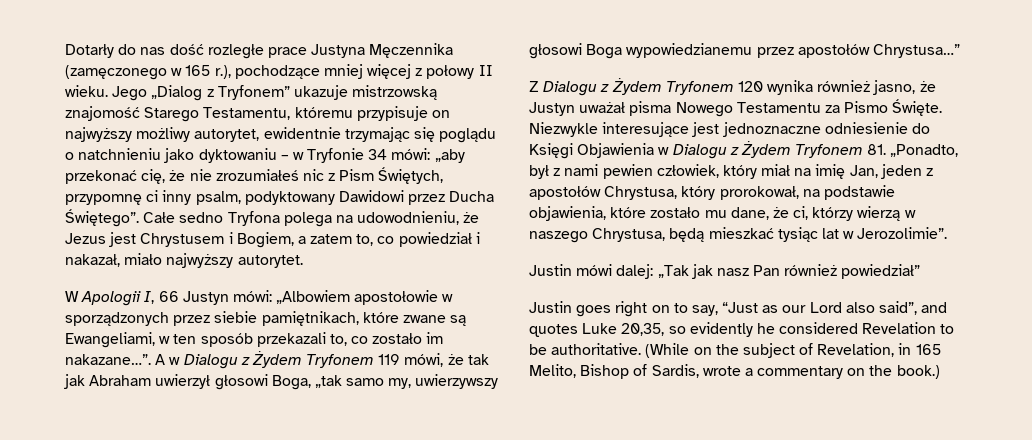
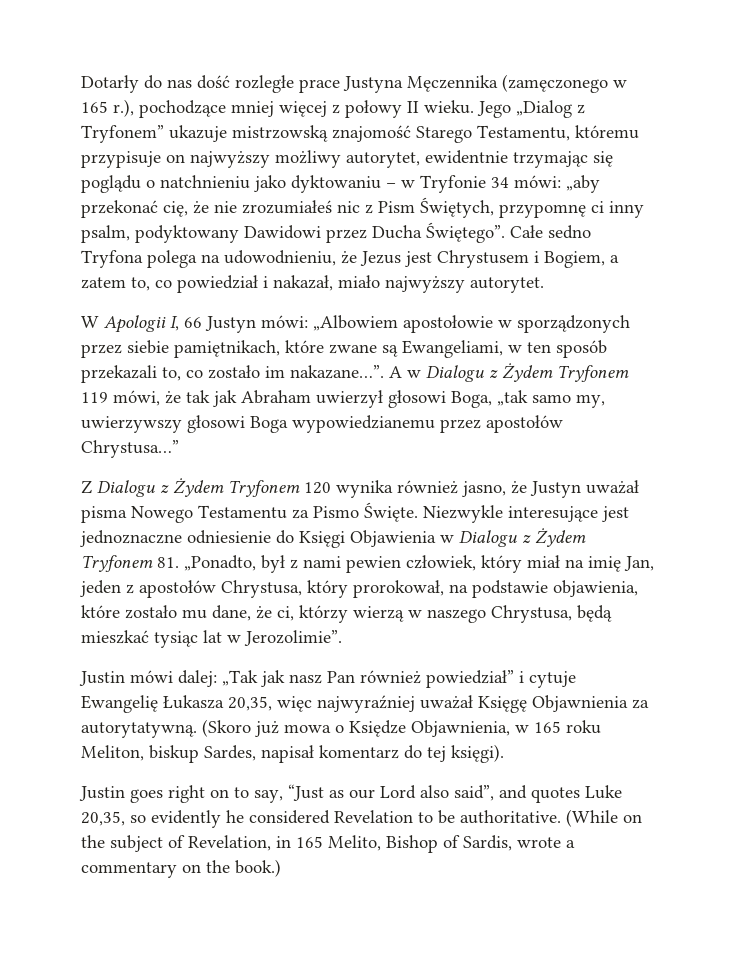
- Justin mówi dalej: „Tak jak nasz Pan również powiedział”
+ Justin mówi dalej: „Tak jak nasz Pan również powiedział” i cytuje Ewangelię Łukasza 20,35, więc najwyraźniej uważał Księgę Objawnienia za autorytatywną. (Skoro już mowa o Księdze Objawnienia, w 165 roku Meliton, biskup Sardes, napisał komentarz do tej księgi).

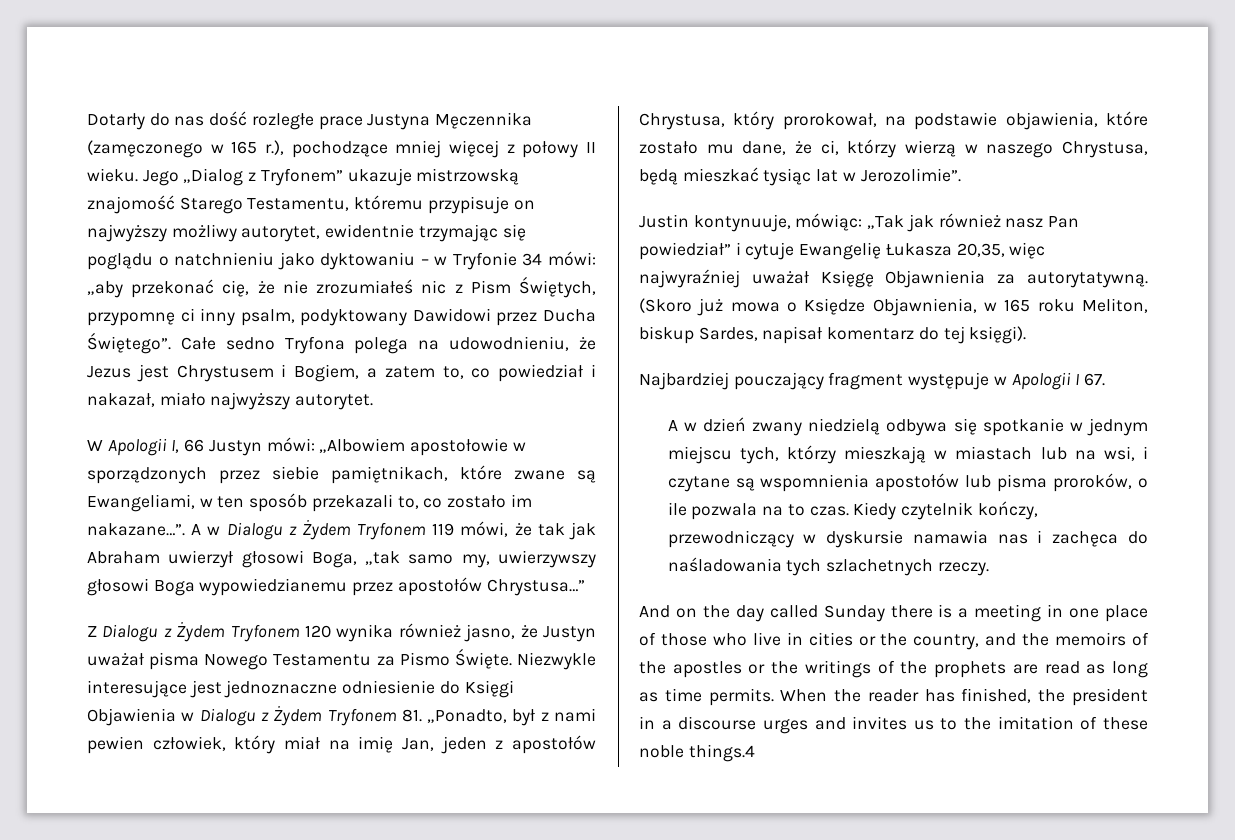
- Justin mówi dalej: „Tak jak nasz Pan również powiedział” i cytuje Ewangelię Łukasza 20,35, więc najwyraźniej uważał Księgę Objawnienia za autorytatywną.
+ Justin kontynuuje, mówiąc: „Tak jak również nasz Pan powiedział” i cytuje Ewangelię Łukasza 20,35, więc najwyraźniej uważał Księgę Objawnienia za autorytatywną.
- Justin goes right on to say, “Just as our Lord also said”, and quotes Luke 20,35, so evidently he considered Revelation to be authoritative. (While on the subject of Revelation, in 165 Melito, Bishop of Sardis, wrote a commentary on the book.)
+ Najbardziej pouczający fragment występuje w Apologii I 67.
+ A w dzień zwany niedzielą odbywa się spotkanie w jednym miejscu tych, którzy mieszkają w miastach lub na wsi, i czytane są wspomnienia apostołów lub pisma proroków, o ile pozwala na to czas. Kiedy czytelnik kończy, przewodniczący w dyskursie namawia nas i zachęca do naśladowania tych szlachetnych rzeczy.
+ And on the day called Sunday there is a meeting in one place of those who live in cities or the country, and the memoirs of the apostles or the writings of the prophets are read as long as time permits. When the reader has finished, the president in a discourse urges and invites us to the imitation of these noble things.4

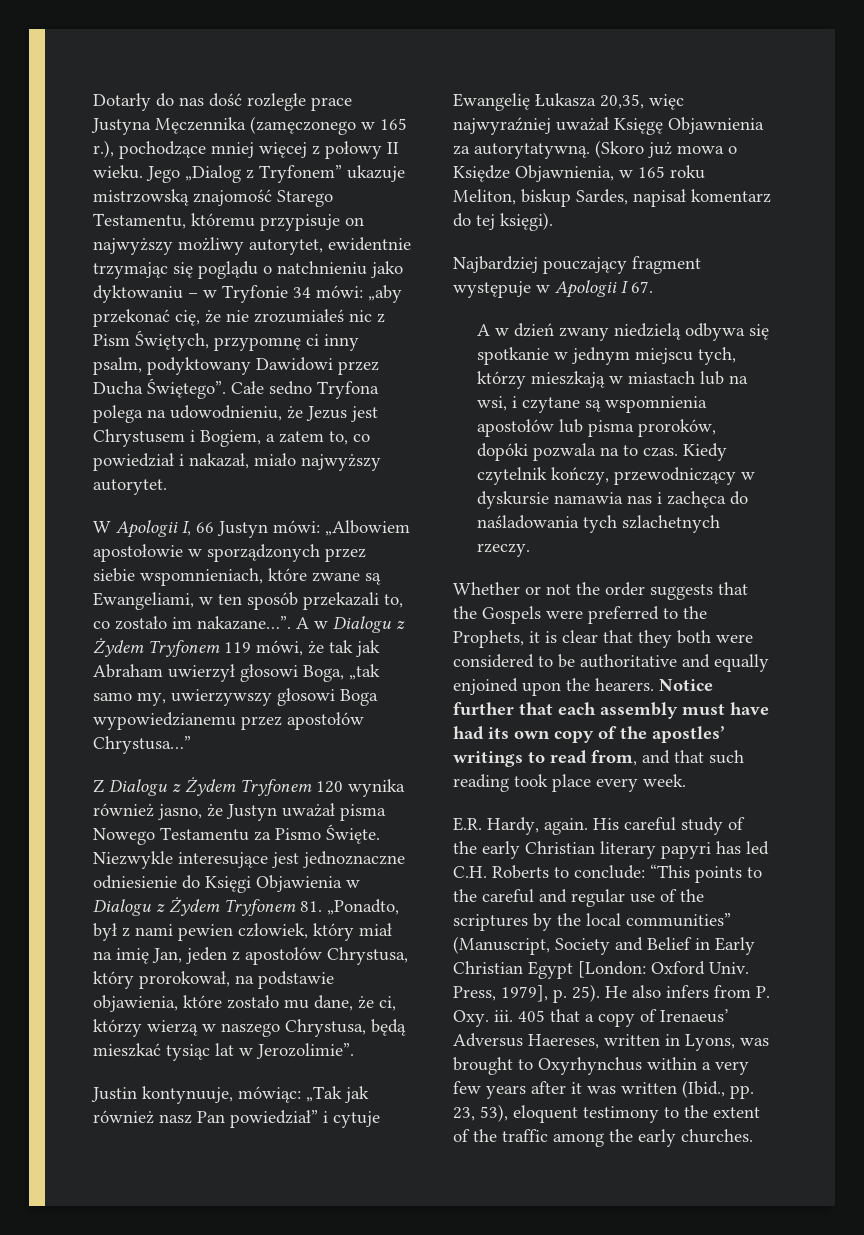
- W Apologii I, 66 Justyn mówi: „Albowiem apostołowie w sporządzonych przez siebie pamiętnikach, które zwane są Ewangeliami, w ten sposób przekazali to, co zostało im nakazane…”.
+ W Apologii I, 66 Justyn mówi: „Albowiem apostołowie w sporządzonych przez siebie wspomnieniach, które zwane są Ewangeliami, w ten sposób przekazali to, co zostało im nakazane…”.
- A w dzień zwany niedzielą odbywa się spotkanie w jednym miejscu tych, którzy mieszkają w miastach lub na wsi, i czytane są wspomnienia apostołów lub pisma proroków, o ile pozwala na to czas.
+ A w dzień zwany niedzielą odbywa się spotkanie w jednym miejscu tych, którzy mieszkają w miastach lub na wsi, i czytane są wspomnienia apostołów lub pisma proroków, dopóki pozwala na to czas.
- And on the day called Sunday there is a meeting in one place of those who live in cities or the country, and the memoirs of the apostles or the writings of the prophets are read as long as time permits. When the reader has finished, the president in a discourse urges and invites us to the imitation of these noble things.4
+ Whether or not the order suggests that the Gospels were preferred to the Prophets, it is clear that they both were considered to be authoritative and equally enjoined upon the hearers. Notice further that each assembly must have had its own copy of the apostles’ writings to read from, and that such reading took place every week.
+ E.R. Hardy, again. His careful study of the early Christian literary papyri has led C.H. Roberts to conclude: “This points to the careful and regular use of the scriptures by the local communities” (Manuscript, Society and Belief in Early Christian Egypt [London: Oxford Univ. Press, 1979], p. 25). He also infers from P. Oxy. iii. 405 that a copy of Irenaeus’ Adversus Haereses, written in Lyons, was brought to Oxyrhynchus within a very few years after it was written (Ibid., pp. 23, 53), eloquent testimony to the extent of the traffic among the early churches.

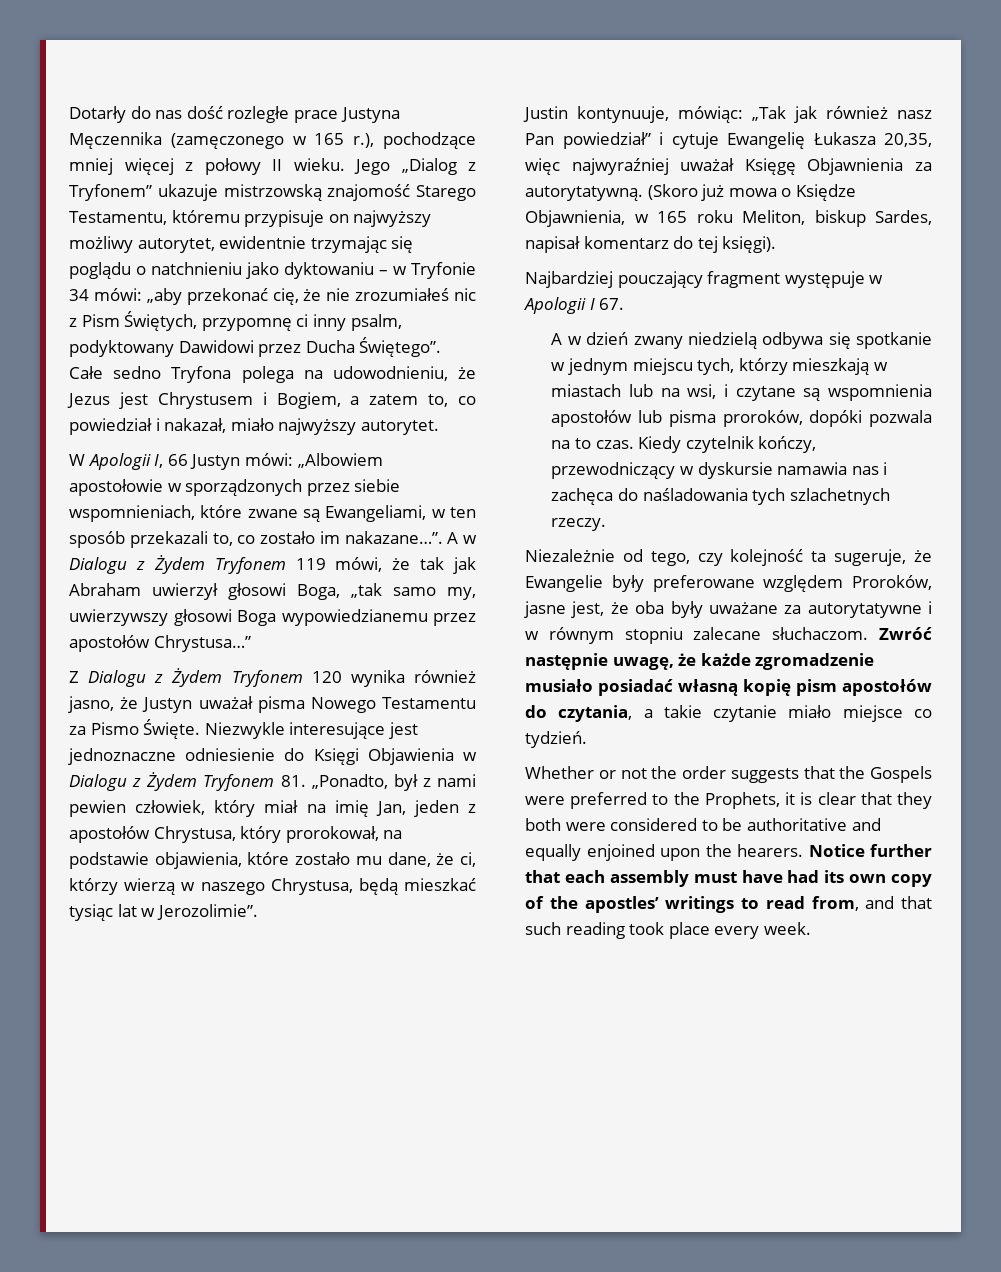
+ Niezależnie od tego, czy kolejność ta sugeruje, że Ewangelie były preferowane względem Proroków, jasne jest, że oba były uważane za autorytatywne i w równym stopniu zalecane słuchaczom. Zwróć następnie uwagę, że każde zgromadzenie musiało posiadać własną kopię pism apostołów do czytania, a takie czytanie miało miejsce co tydzień.
- E.R. Hardy, again. His careful study of the early Christian literary papyri has led C.H. Roberts to conclude: “This points to the careful and regular use of the scriptures by the local communities” (Manuscript, Society and Belief in Early Christian Egypt [London: Oxford Univ. Press, 1979], p. 25). He also infers from P. Oxy. iii. 405 that a copy of Irenaeus’ Adversus Haereses, written in Lyons, was brought to Oxyrhynchus within a very few years after it was written (Ibid., pp. 23, 53), eloquent testimony to the extent of the traffic among the early churches.

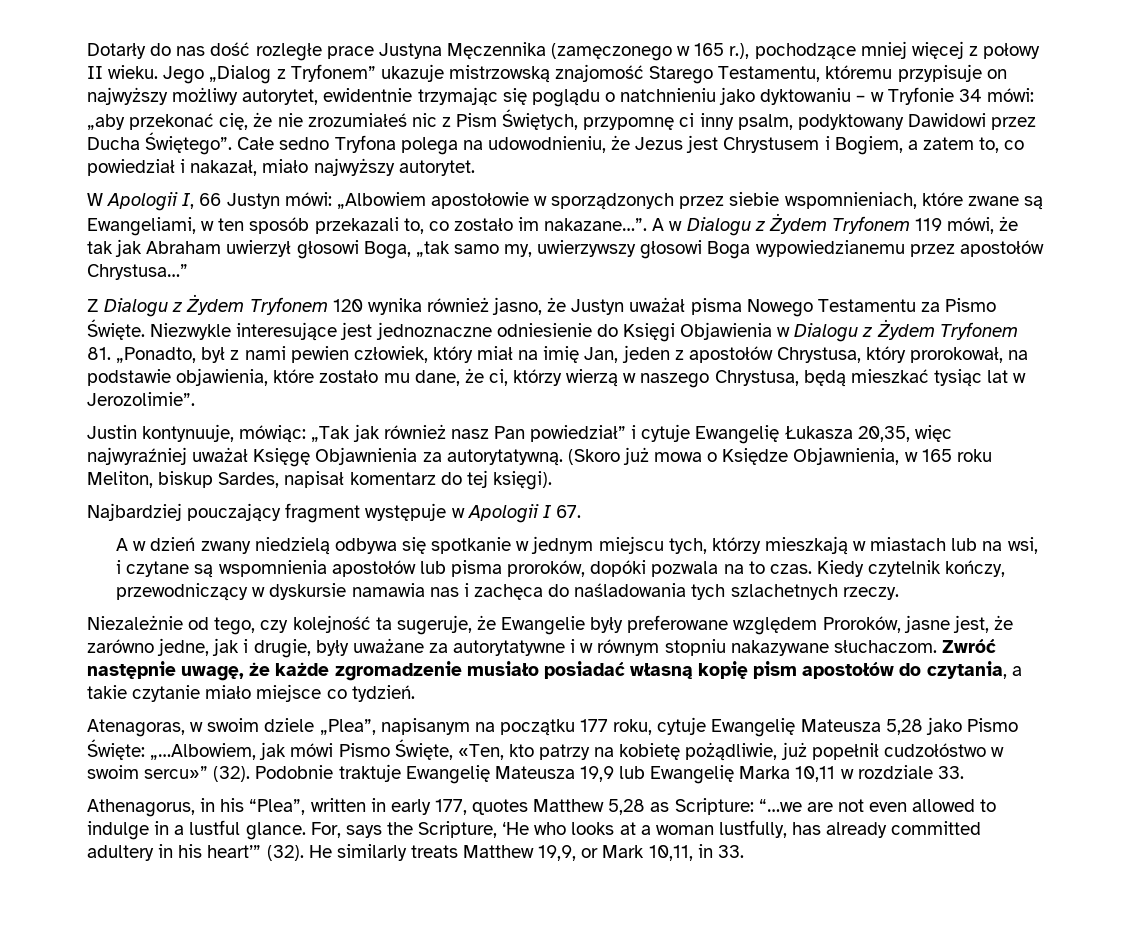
- Niezależnie od tego, czy kolejność ta sugeruje, że Ewangelie były preferowane względem Proroków, jasne jest, że oba były uważane za autorytatywne i w równym stopniu zalecane słuchaczom.
+ Niezależnie od tego, czy kolejność ta sugeruje, że Ewangelie były preferowane względem Proroków, jasne jest, że zarówno jedne, jak i drugie, były uważane za autorytatywne i w równym stopniu nakazywane słuchaczom.
- Whether or not the order suggests that the Gospels were preferred to the Prophets, it is clear that they both were considered to be authoritative and equally enjoined upon the hearers. Notice further that each assembly must have had its own copy of the apostles’ writings to read from, and that such reading took place every week.
+ Atenagoras, w swoim dziele „Plea”, napisanym na początku 177 roku, cytuje Ewangelię Mateusza 5,28 jako Pismo Święte: „…Albowiem, jak mówi Pismo Święte, «Ten, kto patrzy na kobietę pożądliwie, już popełnił cudzołóstwo w swoim sercu»” (32). Podobnie traktuje Ewangelię Mateusza 19,9 lub Ewangelię Marka 10,11 w rozdziale 33.
+ Athenagorus, in his “Plea”, written in early 177, quotes Matthew 5,28 as Scripture: “…we are not even allowed to indulge in a lustful glance. For, says the Scripture, ‘He who looks at a woman lustfully, has already committed adultery in his heart’” (32). He similarly treats Matthew 19,9, or Mark 10,11, in 33.

